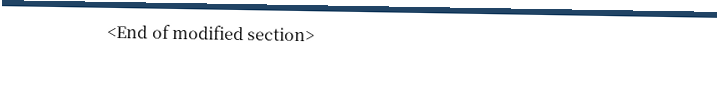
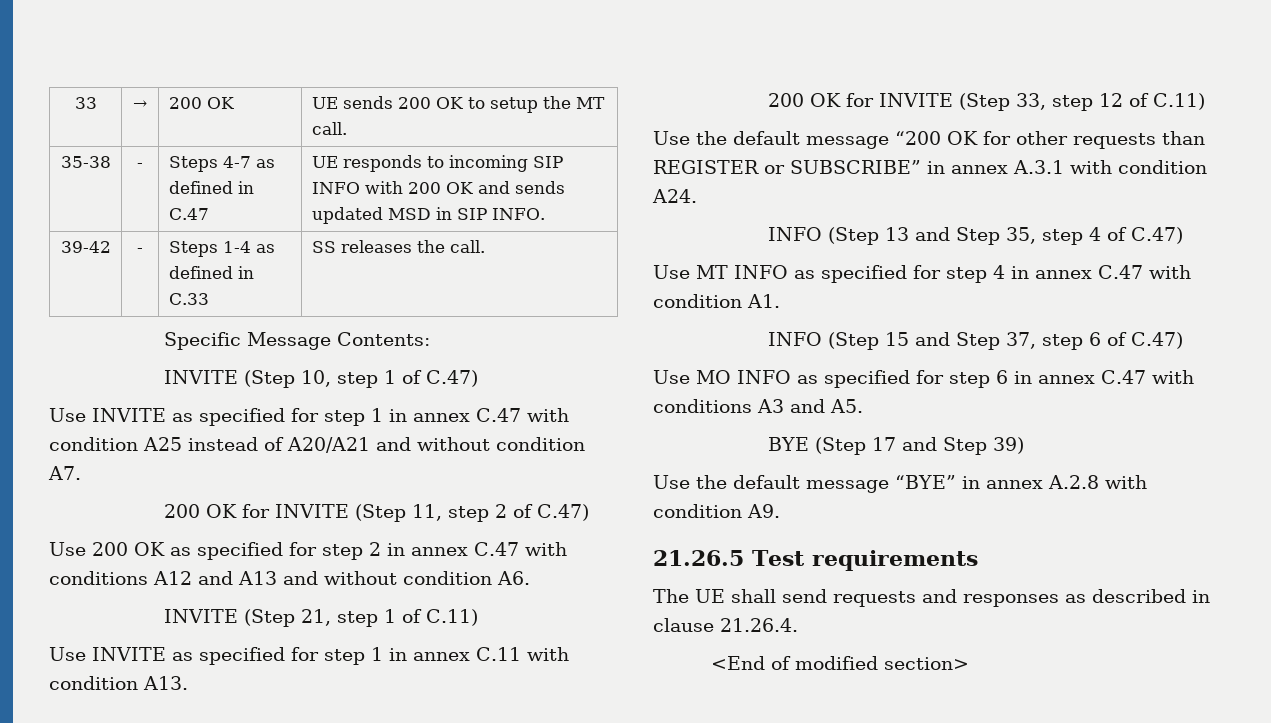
+ 33 | → | 200 OK | UE sends 200 OK to setup the MT call.
+ 35-38 | - | Steps 4-7 as defined in C.47 | UE responds to incoming SIP INFO with 200 OK and sends updated MSD in SIP INFO.
+ 39-42 | - | Steps 1-4 as defined in C.33 | SS releases the call.
+ Specific Message Contents:
+ INVITE (Step 10, step 1 of C.47)
+ Use INVITE as specified for step 1 in annex C.47 with condition A25 instead of A20/A21 and without condition A7.
+ 200 OK for INVITE (Step 11, step 2 of C.47)
+ Use 200 OK as specified for step 2 in annex C.47 with conditions A12 and A13 and without condition A6.
+ INVITE (Step 21, step 1 of C.11)
+ Use INVITE as specified for step 1 in annex C.11 with condition A13.
+ 200 OK for INVITE (Step 33, step 12 of C.11)
+ Use the default message “200 OK for other requests than REGISTER or SUBSCRIBE” in annex A.3.1 with condition A24.
+ INFO (Step 13 and Step 35, step 4 of C.47)
+ Use MT INFO as specified for step 4 in annex C.47 with condition A1.
+ INFO (Step 15 and Step 37, step 6 of C.47)
+ Use MO INFO as specified for step 6 in annex C.47 with conditions A3 and A5.
+ BYE (Step 17 and Step 39)
+ Use the default message “BYE” in annex A.2.8 with condition A9.
+ 21.26.5 Test requirements
+ The UE shall send requests and responses as described in clause 21.26.4.

